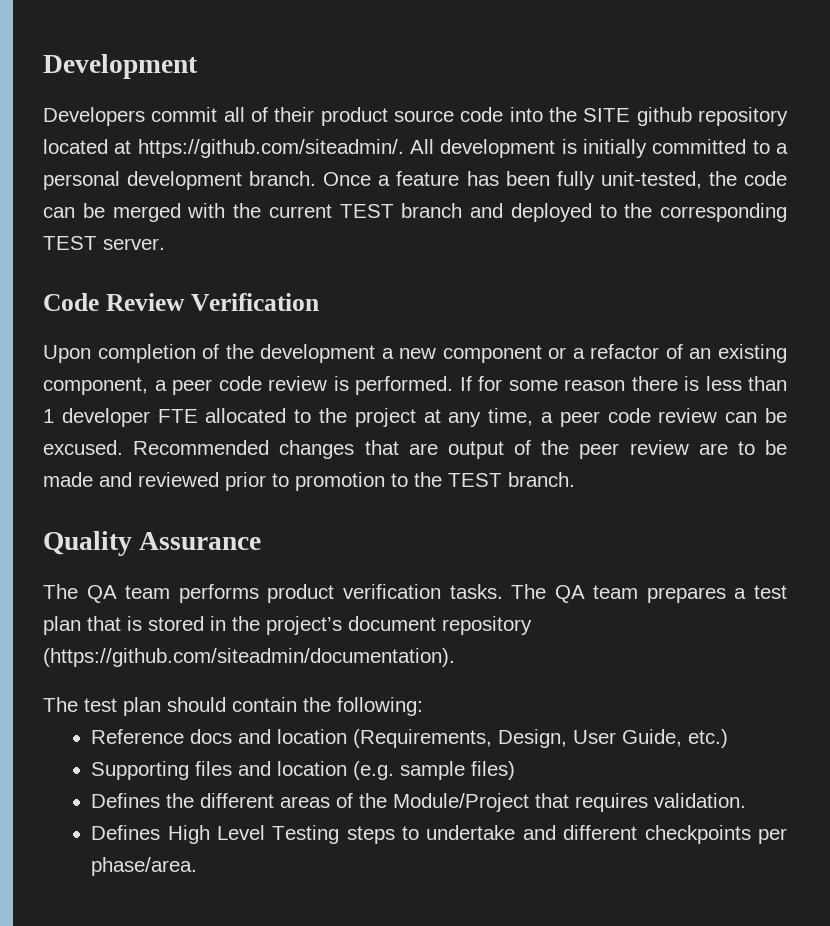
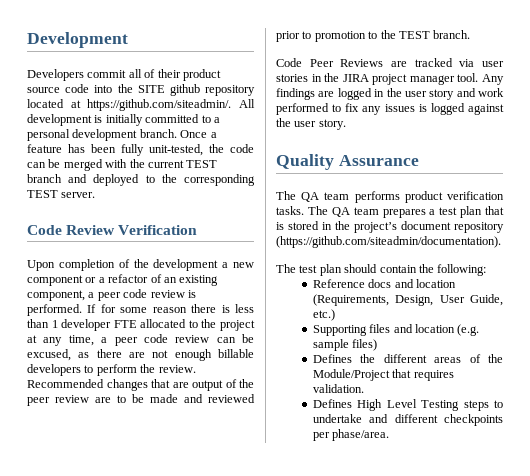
- If for some reason there is less than 1 developer FTE allocated to the project at any time, a peer code review can be excused.
+ If for some reason there is less than 1 developer FTE allocated to the project at any time, a peer code review can be excused, as there are not enough billable developers to perform the review.
+ Code Peer Reviews are tracked via user stories in the JIRA project manager tool. Any findings are logged in the user story and work performed to fix any issues is logged against the user story.

